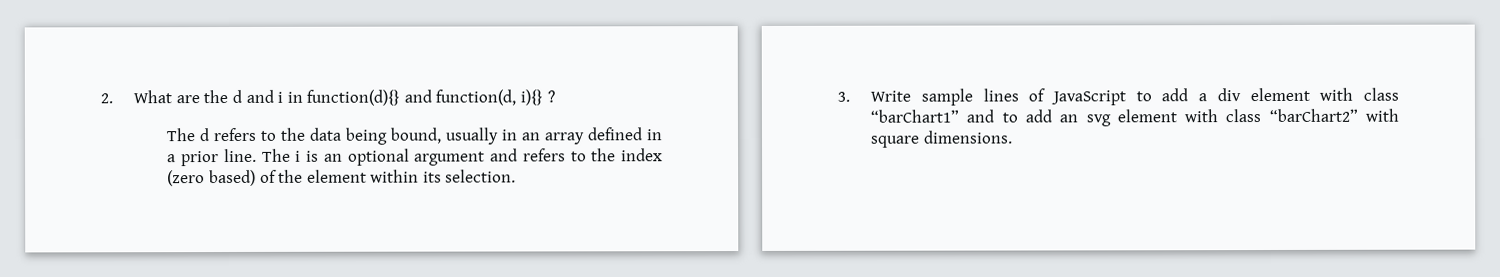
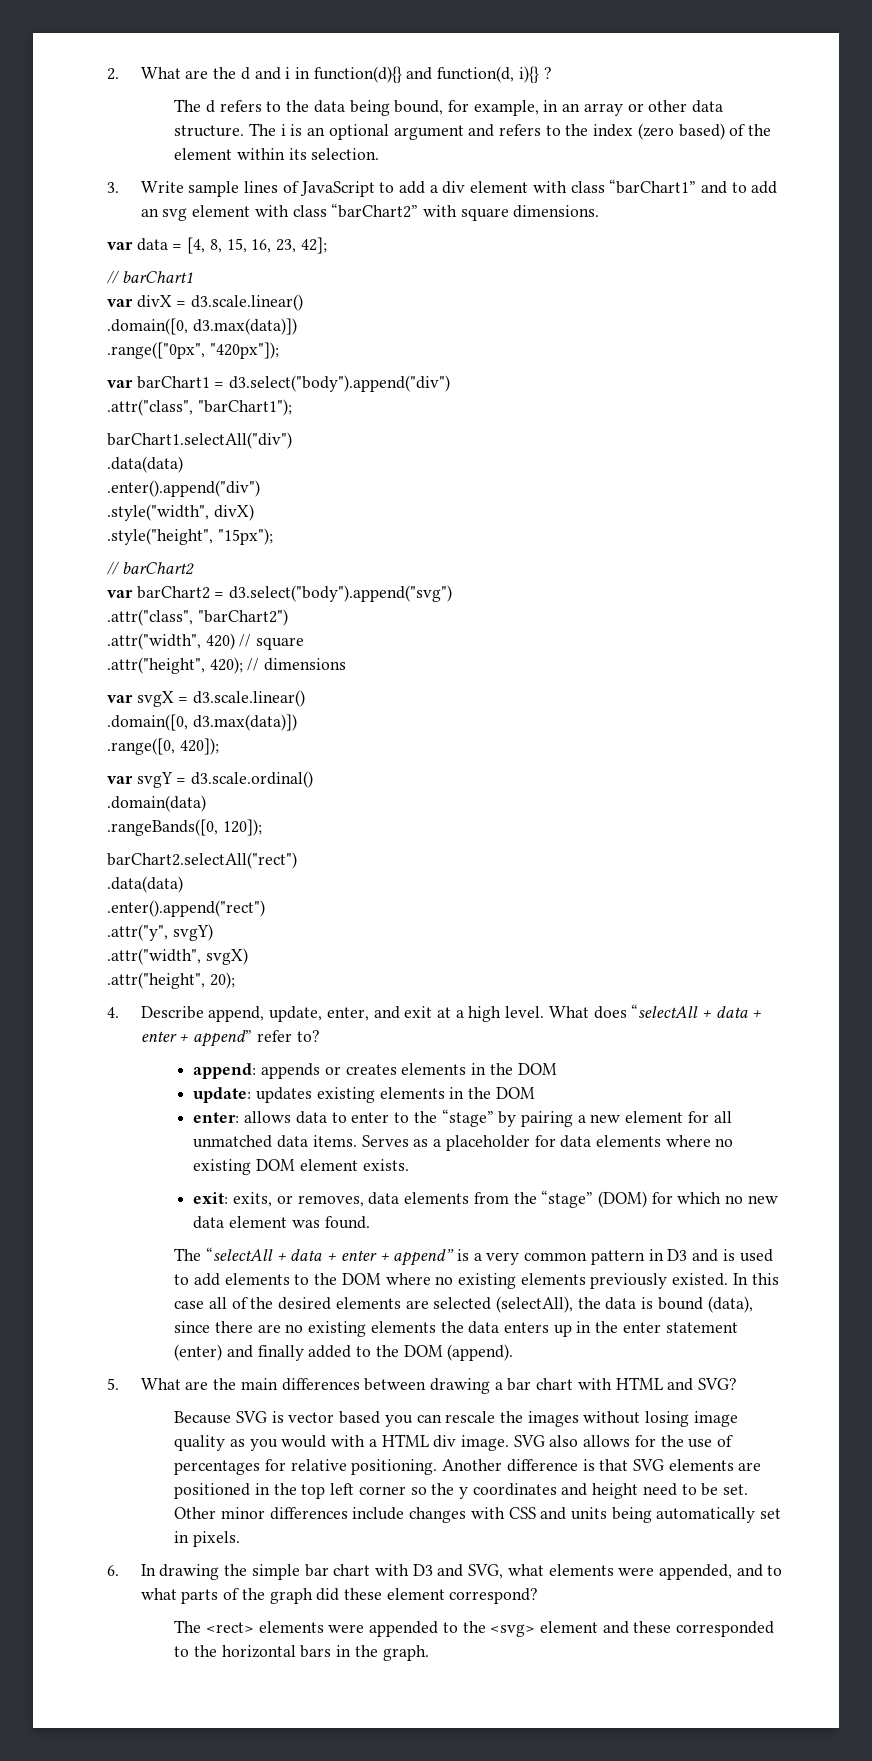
- The d refers to the data being bound, usually in an array defined in a prior line.
+ The d refers to the data being bound, for example, in an array or other data structure.
+ var data = [4, 8, 15, 16, 23, 42];
+ // barChart1
+ var divX = d3.scale.linear()
+ .domain([0, d3.max(data)])
+ .range(["0px", "420px"]);
+ var barChart1 = d3.select("body").append("div")
+ .attr("class", "barChart1");
+ barChart1.selectAll("div")
+ .data(data)
+ .enter().append("div")
+ .style("width", divX)
+ .style("height", "15px");
+ // barChart2
+ var barChart2 = d3.select("body").append("svg")
+ .attr("class", "barChart2")
+ .attr("width", 420) // square
+ .attr("height", 420); // dimensions
+ var svgX = d3.scale.linear()
+ .domain([0, d3.max(data)])
+ .range([0, 420]);
+ var svgY = d3.scale.ordinal()
+ .domain(data)
+ .rangeBands([0, 120]);
+ barChart2.selectAll("rect")
+ .data(data)
+ .enter().append("rect")
+ .attr("y", svgY)
+ .attr("width", svgX)
+ .attr("height", 20);
+ 4. Describe append, update, enter, and exit at a high level. What does “selectAll + data + enter + append” refer to?
+ append: appends or creates elements in the DOM
+ update: updates existing elements in the DOM
+ enter: allows data to enter to the “stage” by pairing a new element for all unmatched data items. Serves as a placeholder for data elements where no existing DOM element exists.
+ exit: exits, or removes, data elements from the “stage” (DOM) for which no new data element was found.
+ The “selectAll + data + enter + append” is a very common pattern in D3 and is used to add elements to the DOM where no existing elements previously existed. In this case all of the desired elements are selected (selectAll), the data is bound (data), since there are no existing elements the data enters up in the enter statement (enter) and finally added to the DOM (append).
+ 5. What are the main differences between drawing a bar chart with HTML and SVG?
+ Because SVG is vector based you can rescale the images without losing image quality as you would with a HTML div image. SVG also allows for the use of percentages for relative positioning. Another difference is that SVG elements are positioned in the top left corner so the y coordinates and height need to be set. Other minor differences include changes with CSS and units being automatically set in pixels.
+ 6. In drawing the simple bar chart with D3 and SVG, what elements were appended, and to what parts of the graph did these element correspond?
+ The <rect> elements were appended to the <svg> element and these corresponded to the horizontal bars in the graph.

